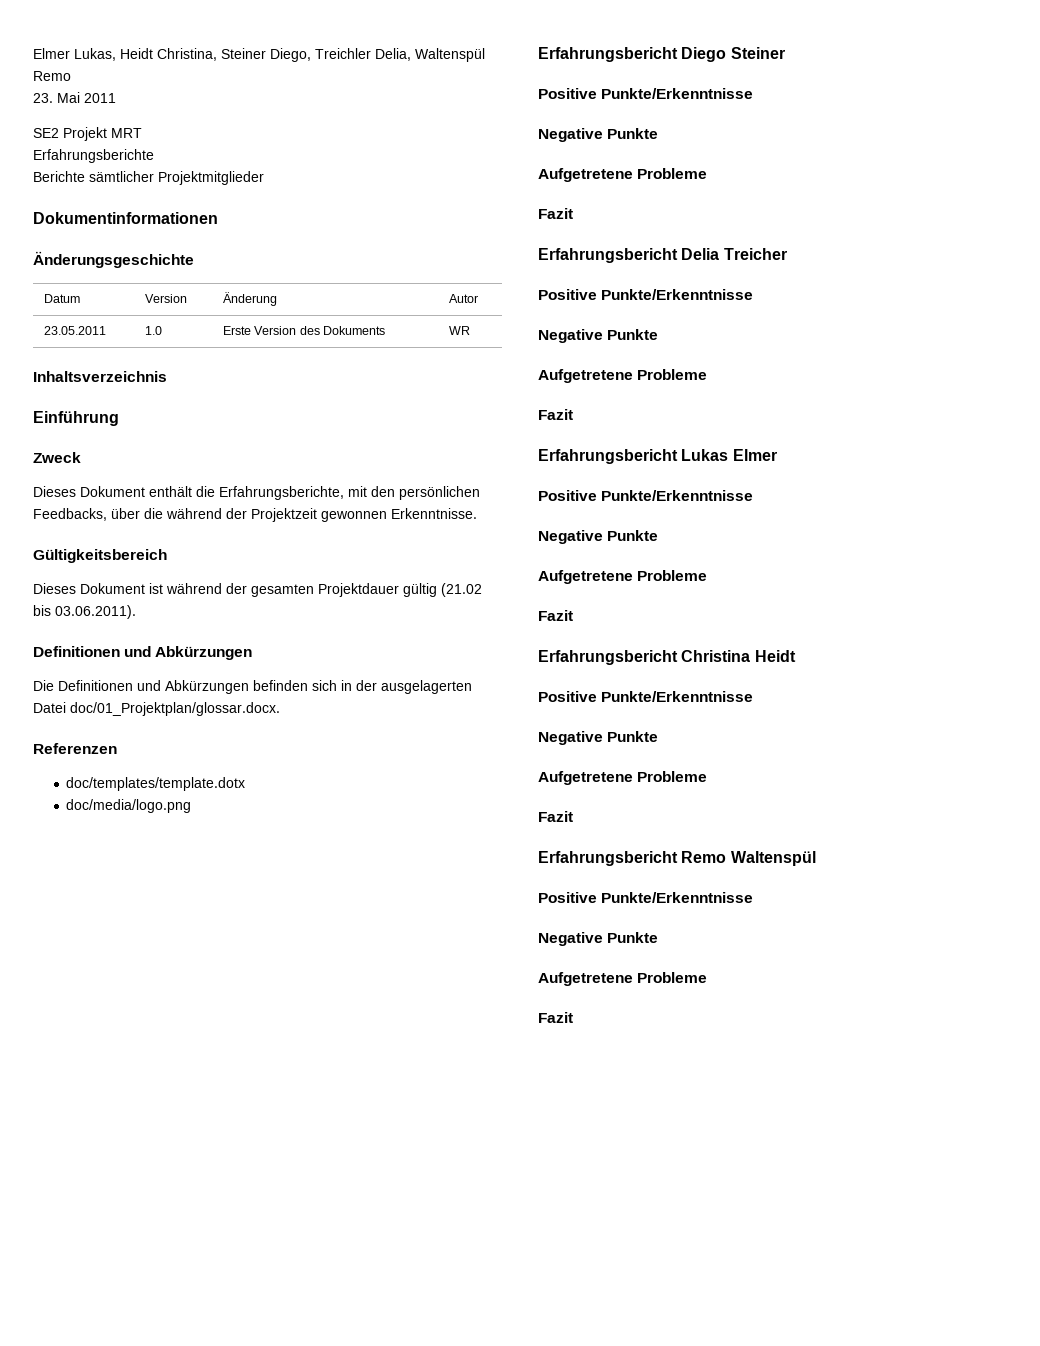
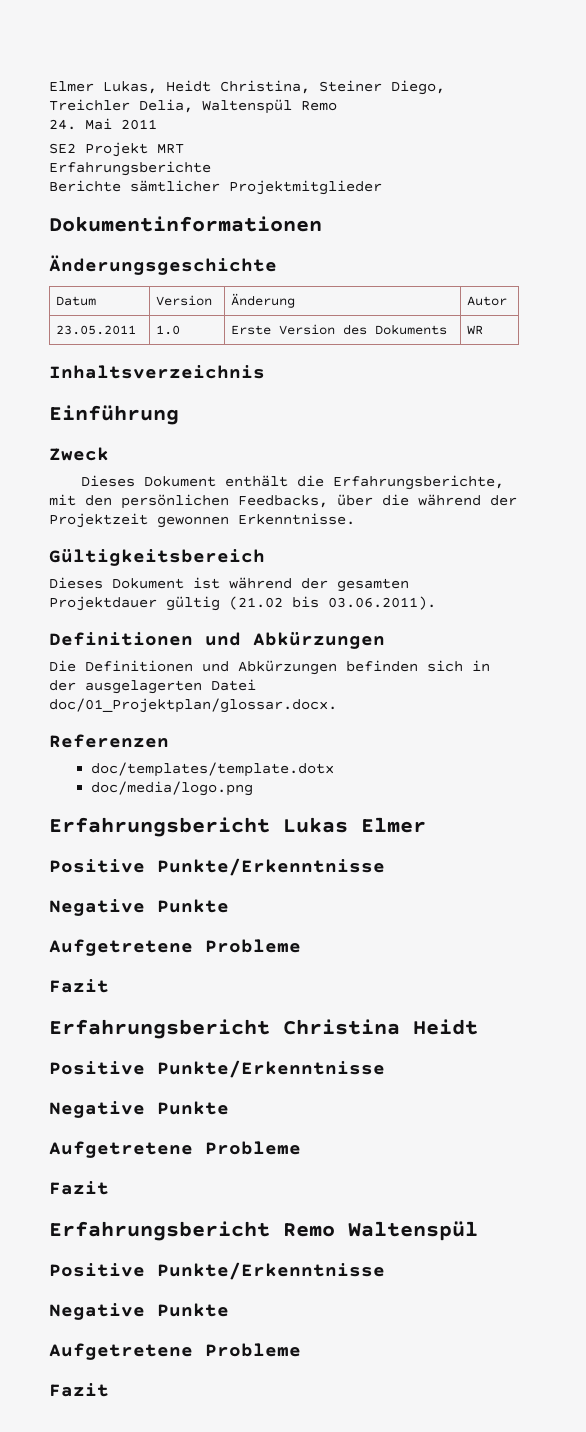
- 23. Mai 2011
+ 24. Mai 2011
- Erfahrungsbericht Diego Steiner
- Positive Punkte/Erkenntnisse
- Negative Punkte
- Aufgetretene Probleme
- Fazit
- Erfahrungsbericht Delia Treicher
- Positive Punkte/Erkenntnisse
- Negative Punkte
- Aufgetretene Probleme
- Fazit

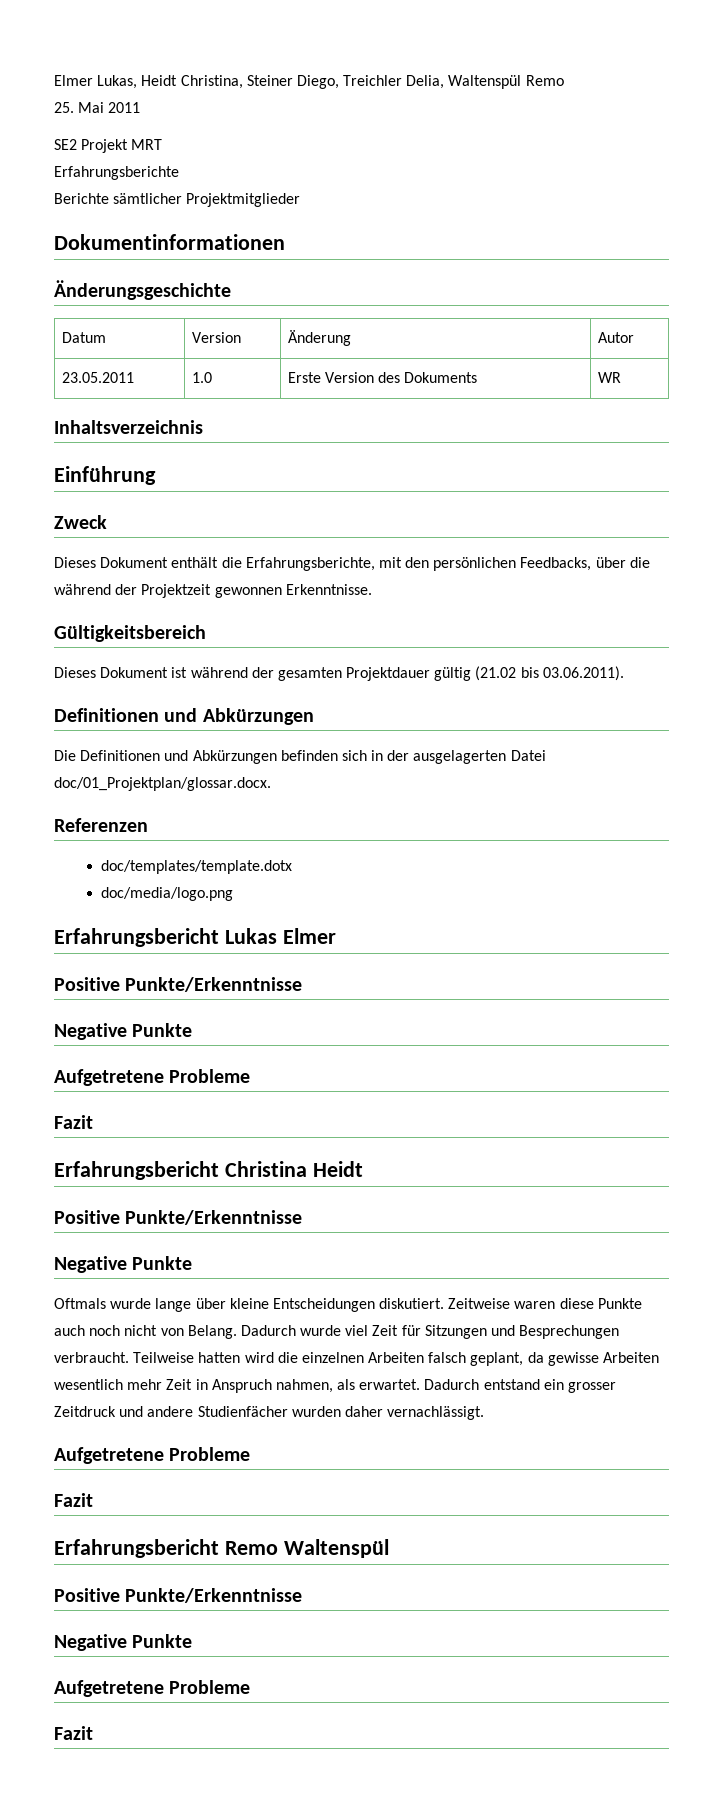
- 24. Mai 2011
+ 25. Mai 2011
+ Oftmals wurde lange über kleine Entscheidungen diskutiert. Zeitweise waren diese Punkte auch noch nicht von Belang. Dadurch wurde viel Zeit für Sitzungen und Besprechungen verbraucht. Teilweise hatten wird die einzelnen Arbeiten falsch geplant, da gewisse Arbeiten wesentlich mehr Zeit in Anspruch nahmen, als erwartet. Dadurch entstand ein grosser Zeitdruck und andere Studienfächer wurden daher vernachlässigt.

